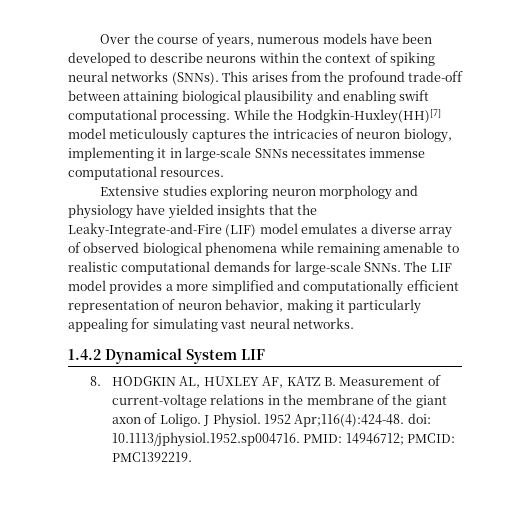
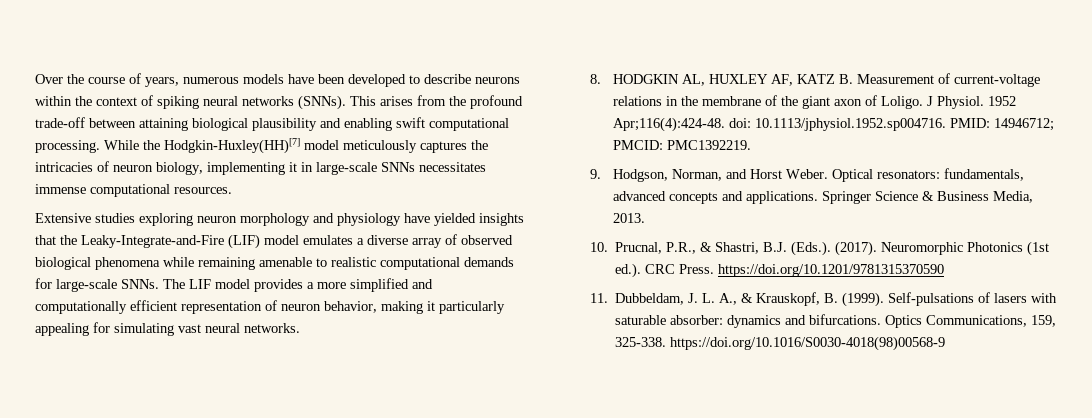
- 1.4.2 Dynamical System LIF
+ 9. Hodgson, Norman, and Horst Weber. Optical resonators: fundamentals, advanced concepts and applications. Springer Science & Business Media, 2013.
+ 10. Prucnal, P.R., & Shastri, B.J. (Eds.). (2017). Neuromorphic Photonics (1st ed.). CRC Press. https://doi.org/10.1201/9781315370590
+ 11. Dubbeldam, J. L. A., & Krauskopf, B. (1999). Self-pulsations of lasers with saturable absorber: dynamics and bifurcations. Optics Communications, 159, 325-338. https://doi.org/10.1016/S0030-4018(98)00568-9

